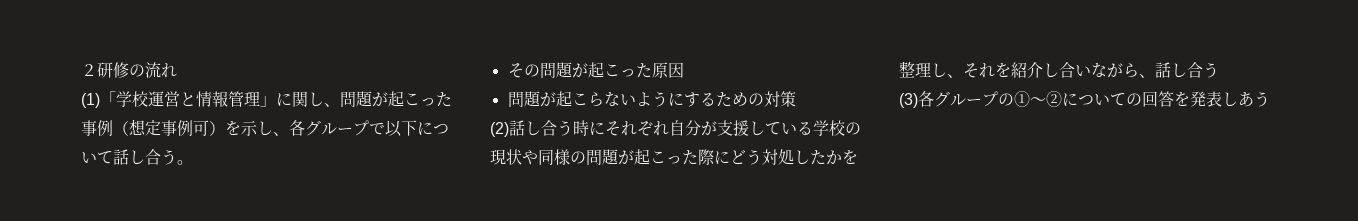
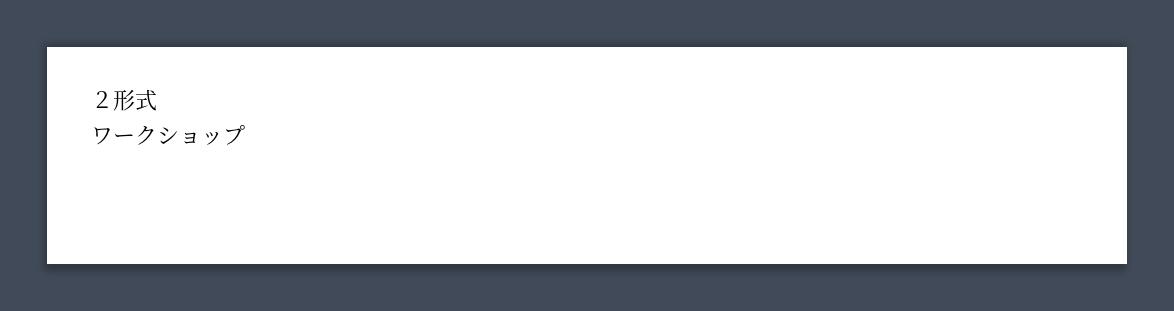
- ２研修の流れ
- (1)「学校運営と情報管理」に関し、問題が起こった事例（想定事例可）を示し、各グループで以下について話し合う。
- その問題が起こった原因
- 問題が起こらないようにするための対策
- (2)話し合う時にそれぞれ自分が支援している学校の現状や同様の問題が起こった際にどう対処したかを整理し、それを紹介し合いながら、話し合う
- (3)各グループの①～②についての回答を発表しあう
+ ２形式
+ ワークショップ

